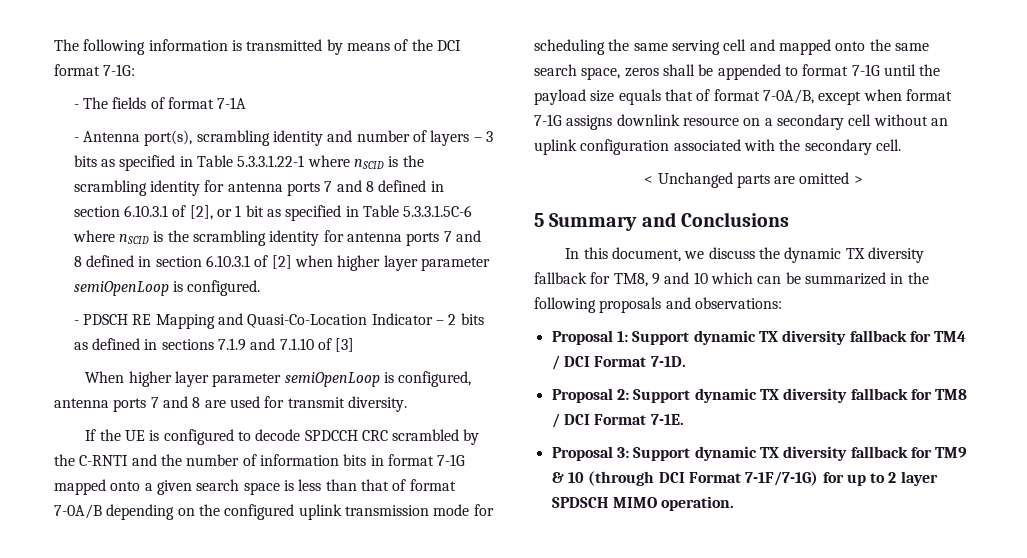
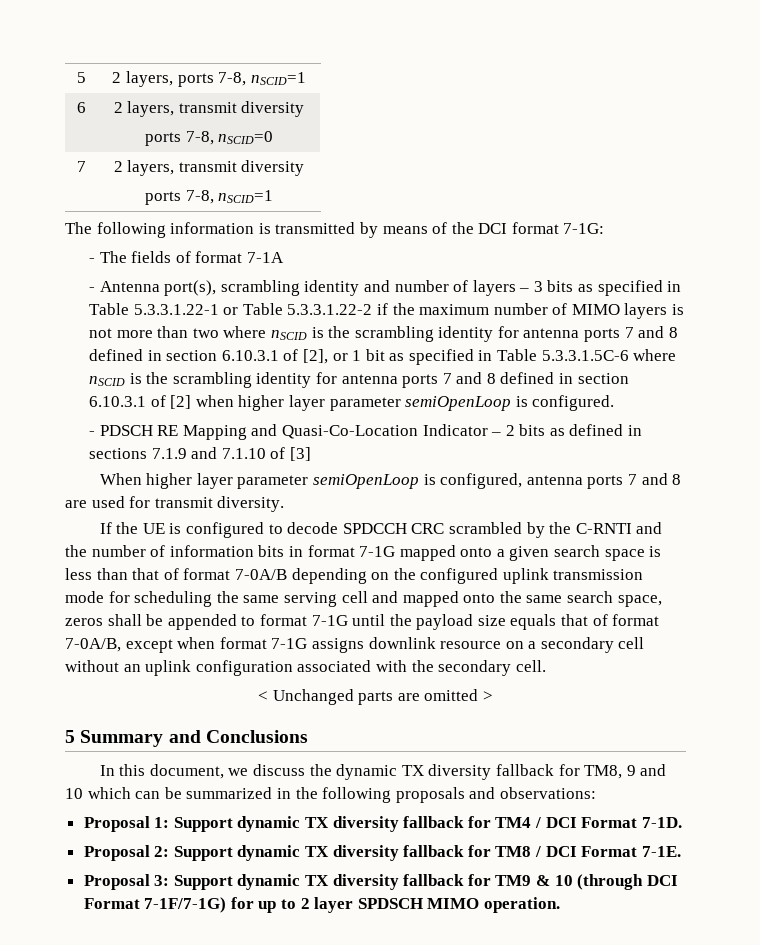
+ 5 | 2 layers, ports 7-8, nSCID=1
+ 6 | 2 layers, transmit diversity
+ ports 7-8, nSCID=0
+ 7 | 2 layers, transmit diversity
+ ports 7-8, nSCID=1
- - Antenna port(s), scrambling identity and number of layers – 3 bits as specified in Table 5.3.3.1.22-1 where nSCID is the scrambling identity for antenna ports 7 and 8 defined in section 6.10.3.1 of [2], or 1 bit as specified in Table 5.3.3.1.5C-6 where nSCID is the scrambling identity for antenna ports 7 and 8 defined in section 6.10.3.1 of [2] when higher layer parameter semiOpenLoop is configured.
+ - Antenna port(s), scrambling identity and number of layers – 3 bits as specified in Table 5.3.3.1.22-1 or Table 5.3.3.1.22-2 if the maximum number of MIMO layers is not more than two where nSCID is the scrambling identity for antenna ports 7 and 8 defined in section 6.10.3.1 of [2], or 1 bit as specified in Table 5.3.3.1.5C-6 where nSCID is the scrambling identity for antenna ports 7 and 8 defined in section 6.10.3.1 of [2] when higher layer parameter semiOpenLoop is configured.

